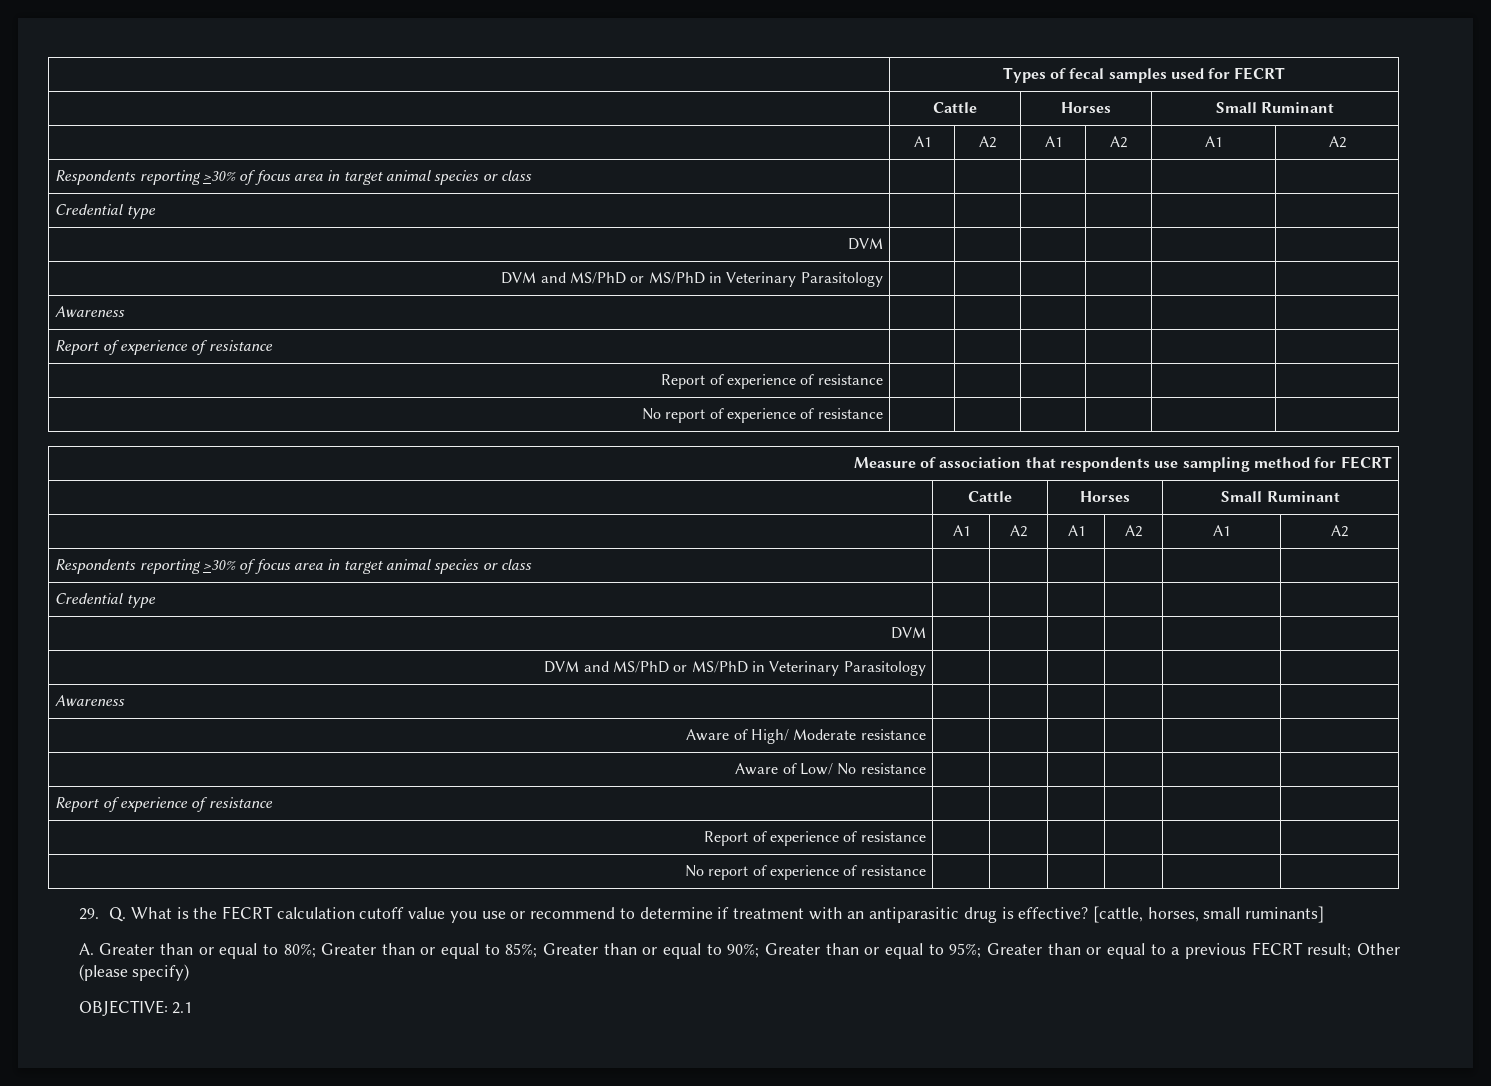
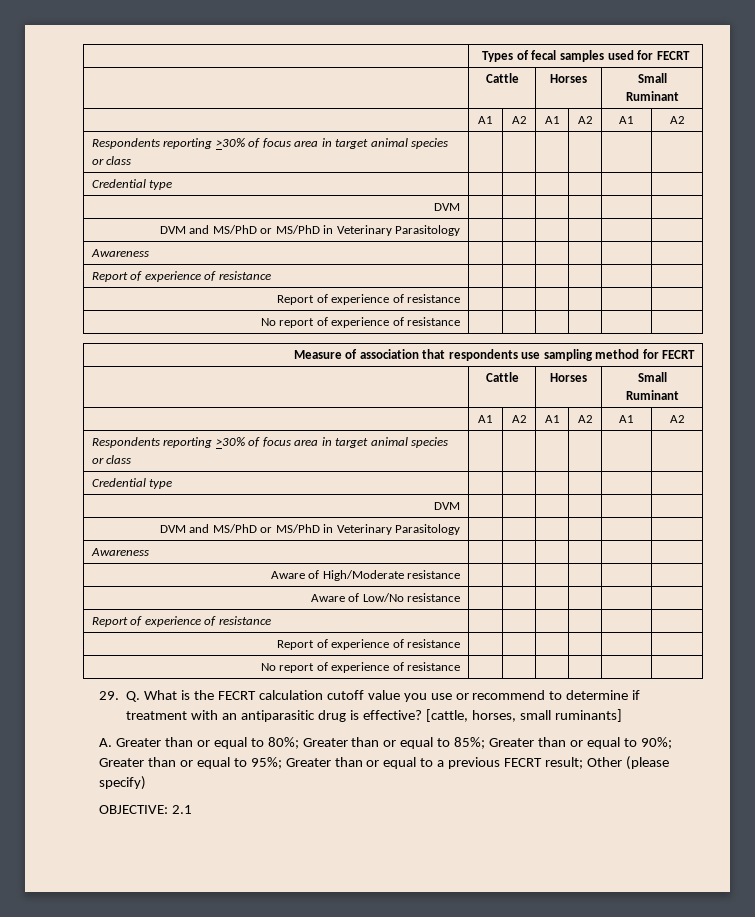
- Aware of High/ Moderate resistance | | | | | |
+ Aware of High/Moderate resistance | | | | | |
- Aware of Low/ No resistance | | | | | |
+ Aware of Low/No resistance | | | | | |

